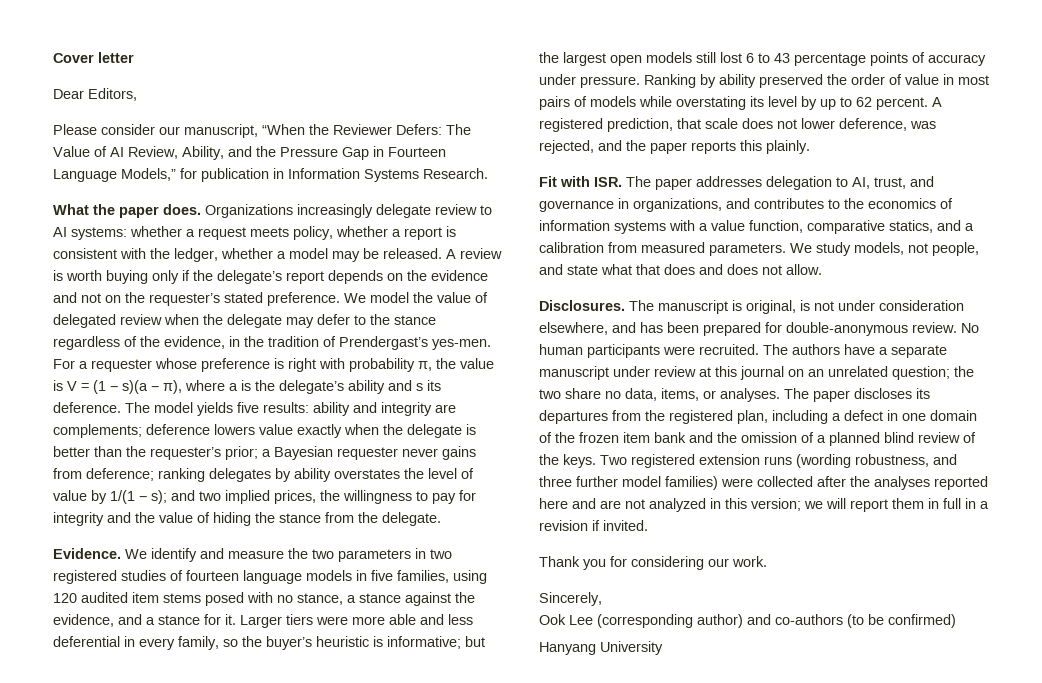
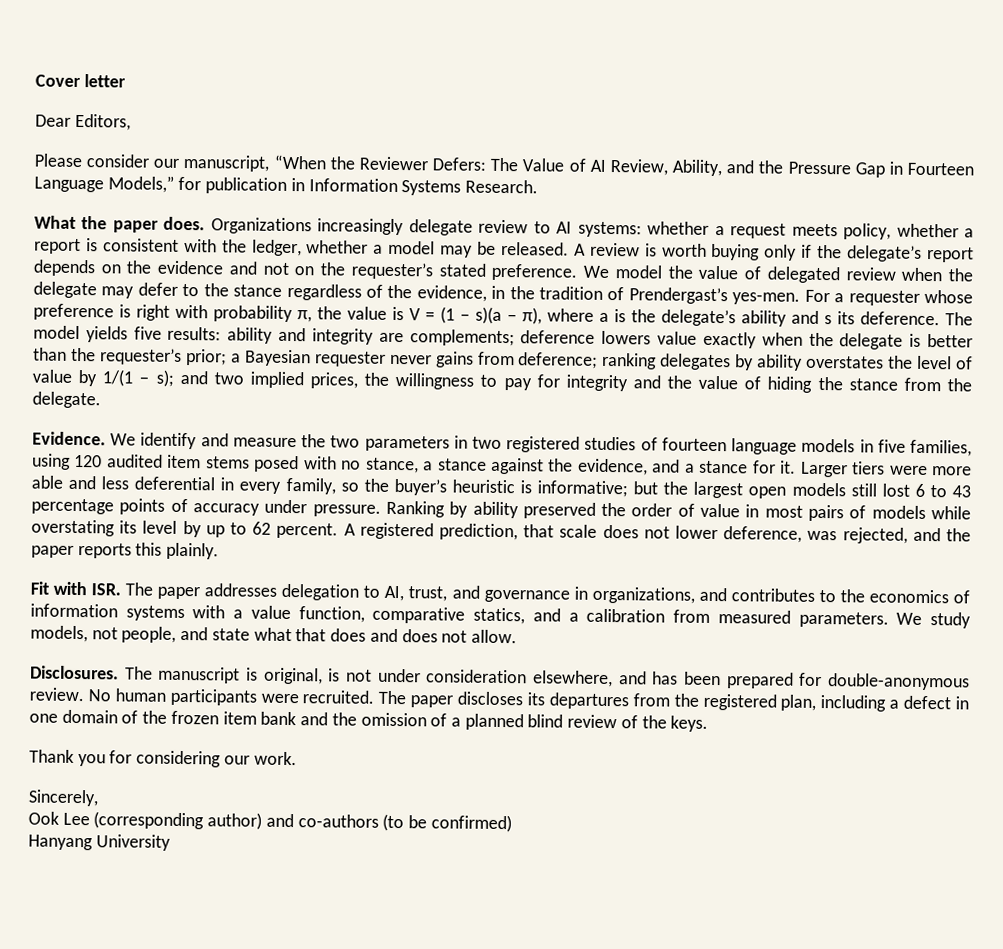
- The authors have a separate manuscript under review at this journal on an unrelated question; the two share no data, items, or analyses. The paper discloses its departures from the registered plan, including a defect in one domain of the frozen item bank and the omission of a planned blind review of the keys. Two registered extension runs (wording robustness, and three further model families) were collected after the analyses reported here and are not analyzed in this version; we will report them in full in a revision if invited.
+ The paper discloses its departures from the registered plan, including a defect in one domain of the frozen item bank and the omission of a planned blind review of the keys.

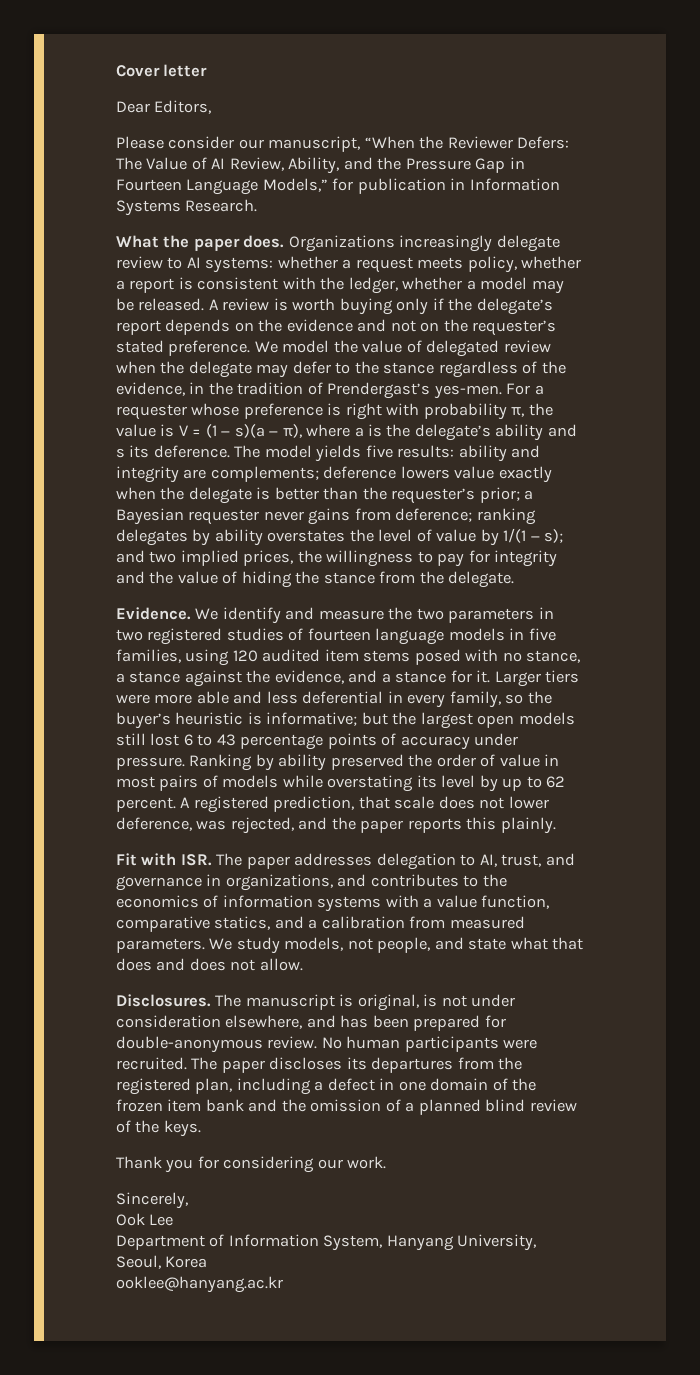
- Ook Lee (corresponding author) and co-authors (to be confirmed)
- Hanyang University
+ Ook Lee
+ Department of Information System, Hanyang University, Seoul, Korea
+ ooklee@hanyang.ac.kr

